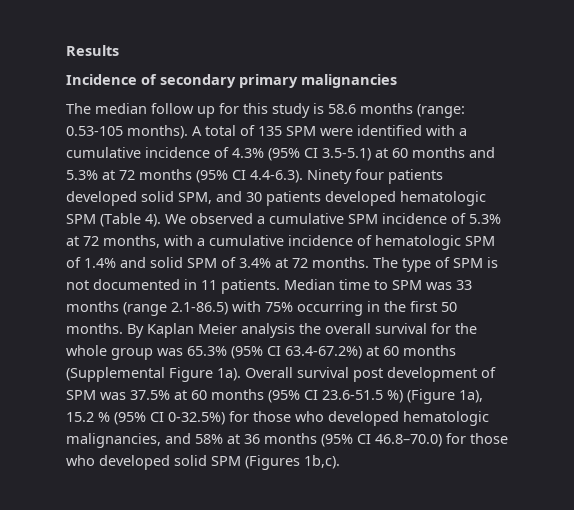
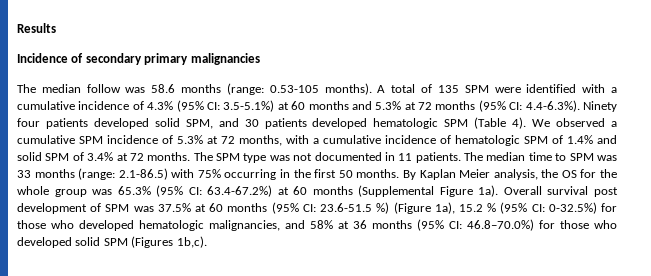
- The median follow up for this study is 58.6 months (range: 0.53-105 months).
+ The median follow was 58.6 months (range: 0.53-105 months).
- A total of 135 SPM were identified with a cumulative incidence of 4.3% (95% CI 3.5-5.1) at 60 months and 5.3% at 72 months (95% CI 4.4-6.3). Ninety four patients developed solid SPM, and 30 patients developed hematologic SPM (Table 4).
+ A total of 135 SPM were identified with a cumulative incidence of 4.3% (95% CI: 3.5-5.1%) at 60 months and 5.3% at 72 months (95% CI: 4.4-6.3%). Ninety four patients developed solid SPM, and 30 patients developed hematologic SPM (Table 4).
- The type of SPM is not documented in 11 patients.
+ The SPM type was not documented in 11 patients.
- Median time to SPM was 33 months (range 2.1-86.5) with 75% occurring in the first 50 months.
+ The median time to SPM was 33 months (range: 2.1-86.5) with 75% occurring in the first 50 months.
- By Kaplan Meier analysis the overall survival for the whole group was 65.3% (95% CI 63.4-67.2%) at 60 months (Supplemental Figure 1a).
+ By Kaplan Meier analysis, the OS for the whole group was 65.3% (95% CI: 63.4-67.2%) at 60 months (Supplemental Figure 1a).
- Overall survival post development of SPM was 37.5% at 60 months (95% CI 23.6-51.5 %) (Figure 1a), 15.2 % (95% CI 0-32.5%) for those who developed hematologic malignancies, and 58% at 36 months (95% CI 46.8–70.0) for those who developed solid SPM (Figures 1b,c).
+ Overall survival post development of SPM was 37.5% at 60 months (95% CI: 23.6-51.5 %) (Figure 1a), 15.2 % (95% CI: 0-32.5%) for those who developed hematologic malignancies, and 58% at 36 months (95% CI: 46.8–70.0%) for those who developed solid SPM (Figures 1b,c).

